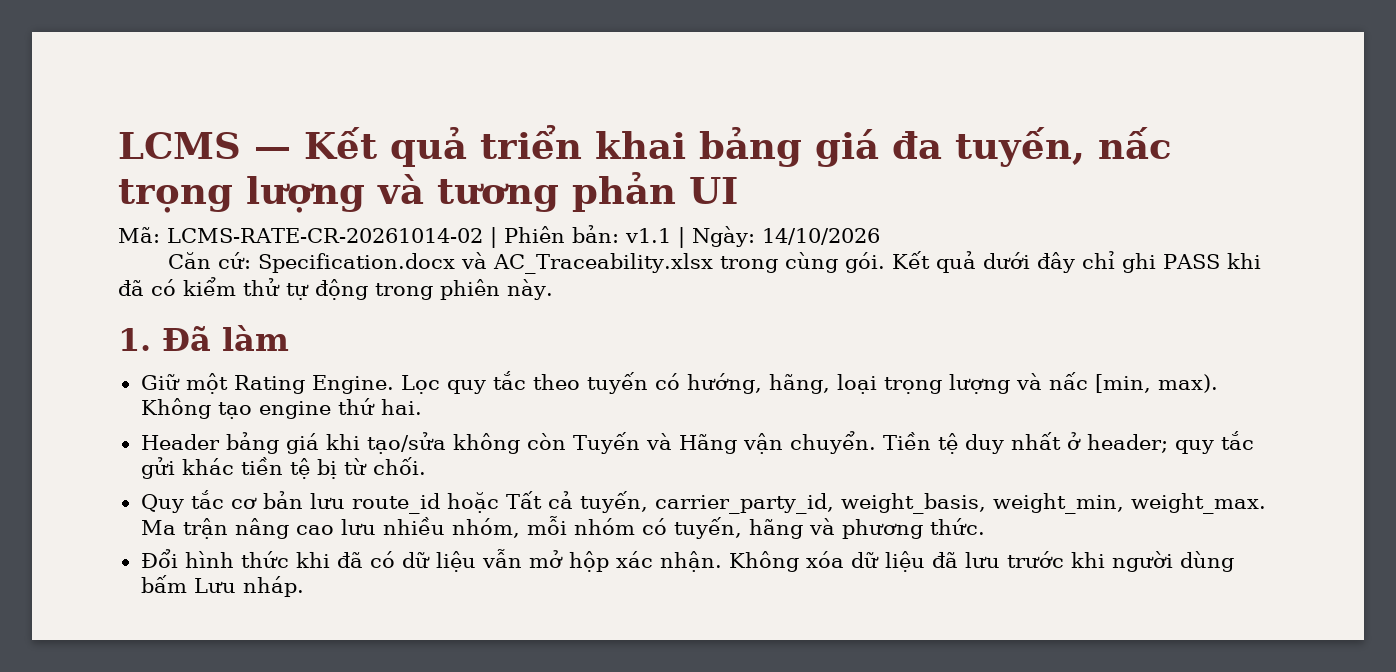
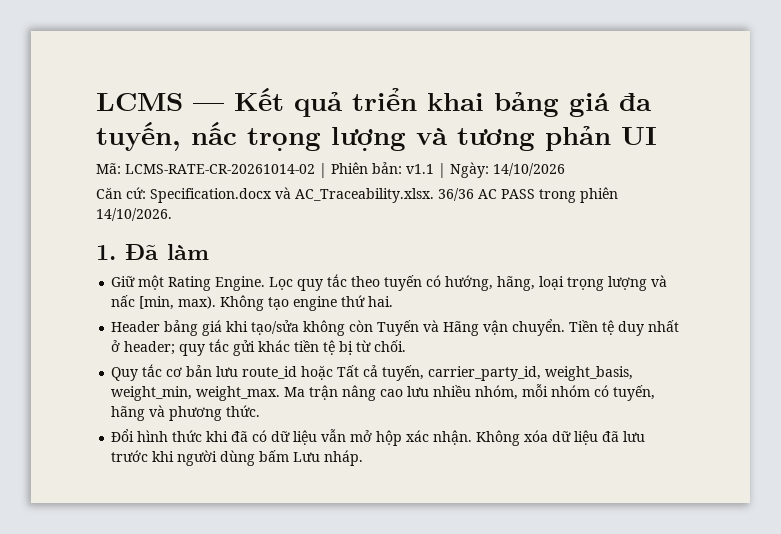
- Căn cứ: Specification.docx và AC_Traceability.xlsx trong cùng gói. Kết quả dưới đây chỉ ghi PASS khi đã có kiểm thử tự động trong phiên này.
+ Căn cứ: Specification.docx và AC_Traceability.xlsx. 36/36 AC PASS trong phiên 14/10/2026.

